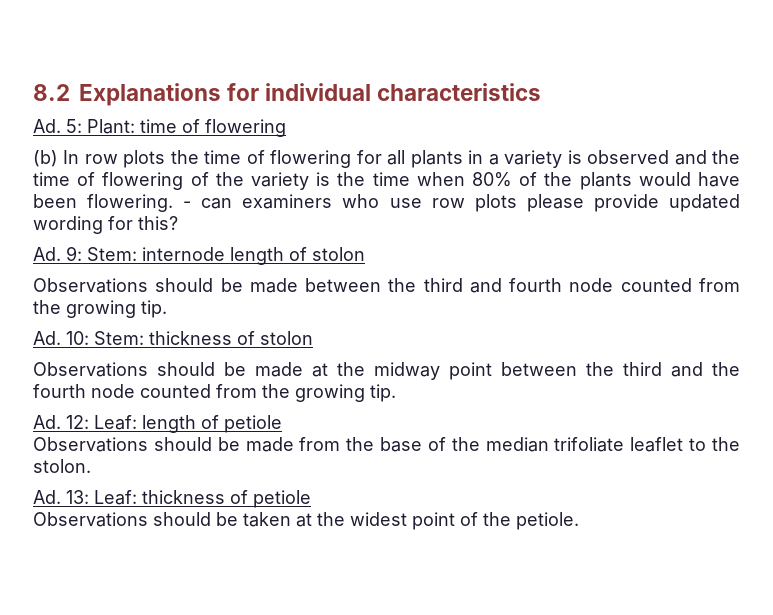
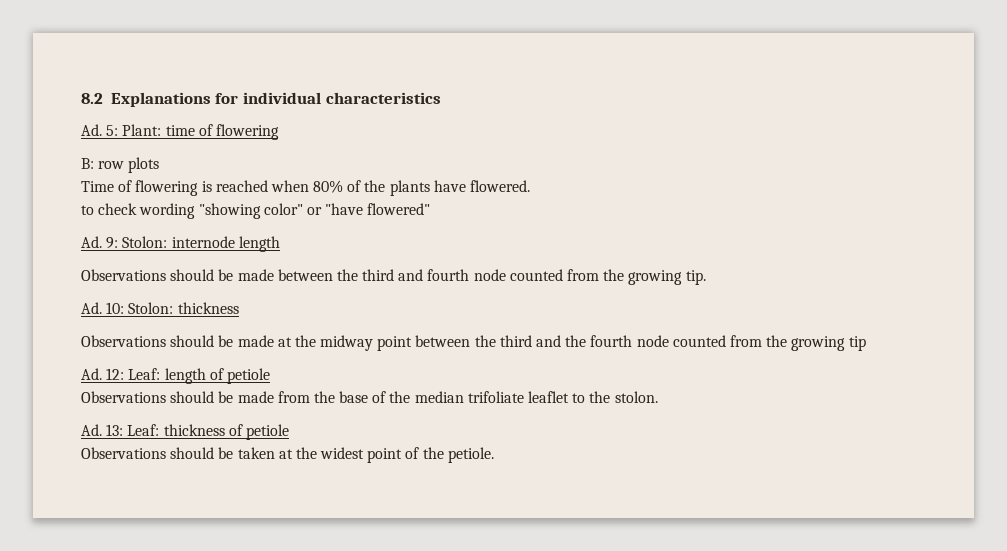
- (b) In row plots the time of flowering for all plants in a variety is observed and the time of flowering of the variety is the time when 80% of the plants would have been flowering. - can examiners who use row plots please provide updated wording for this?
+ B: row plots
+ Time of flowering is reached when 80% of the plants have flowered.
+ to check wording "showing color" or "have flowered"
- Ad. 9: Stem: internode length of stolon
+ Ad. 9: Stolon: internode length
- Ad. 10: Stem: thickness of stolon
+ Ad. 10: Stolon: thickness
- Observations should be made at the midway point between the third and the fourth node counted from the growing tip.
+ Observations should be made at the midway point between the third and the fourth node counted from the growing tip

